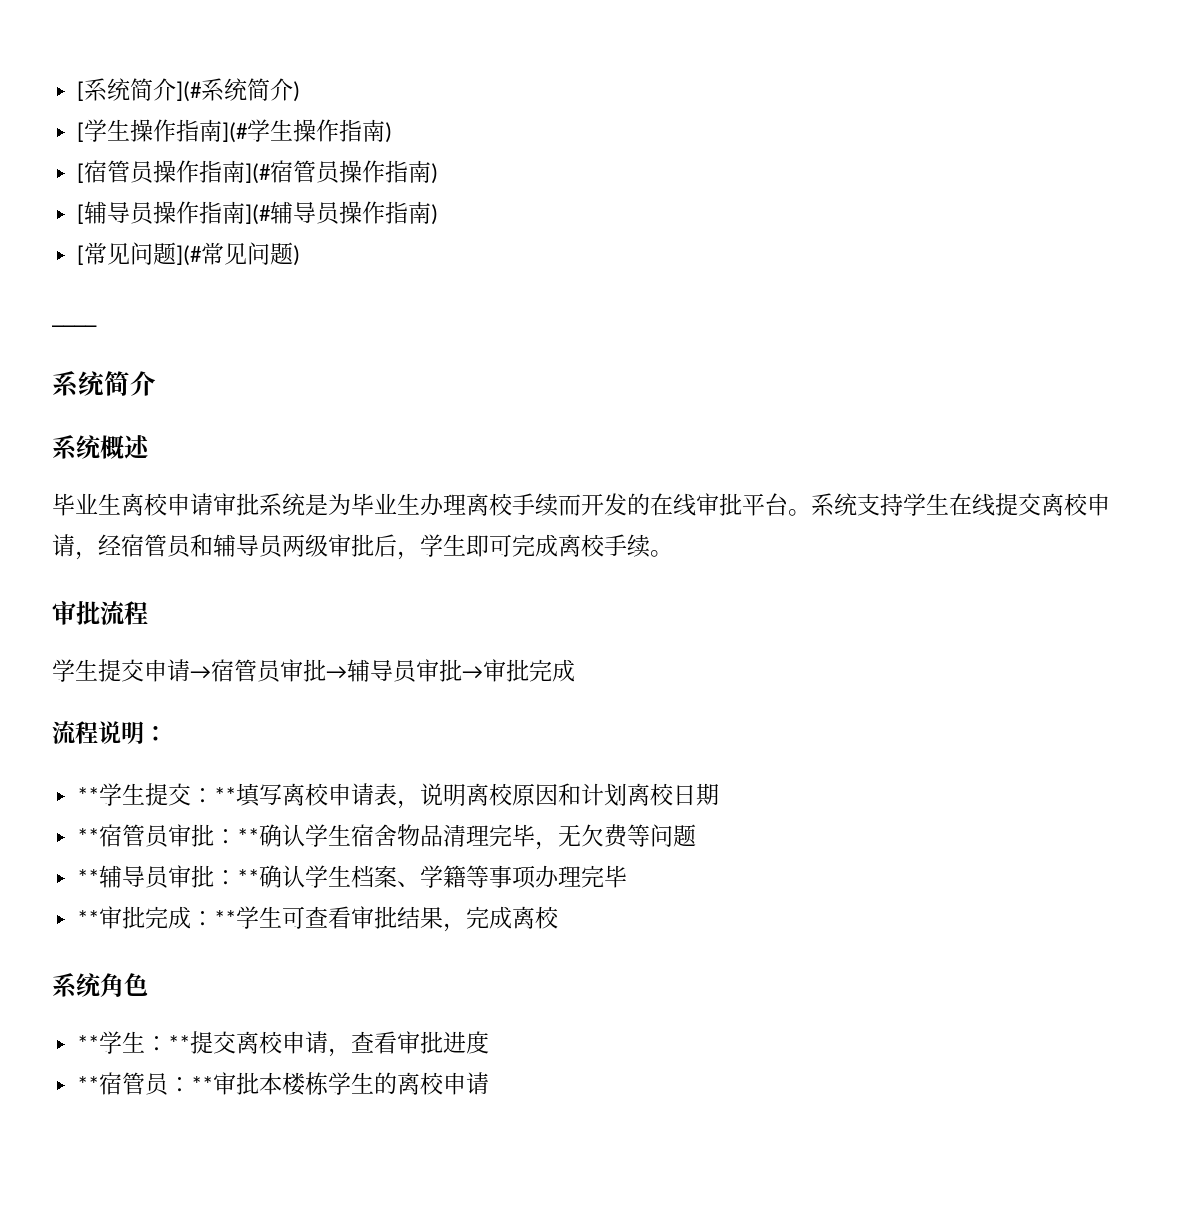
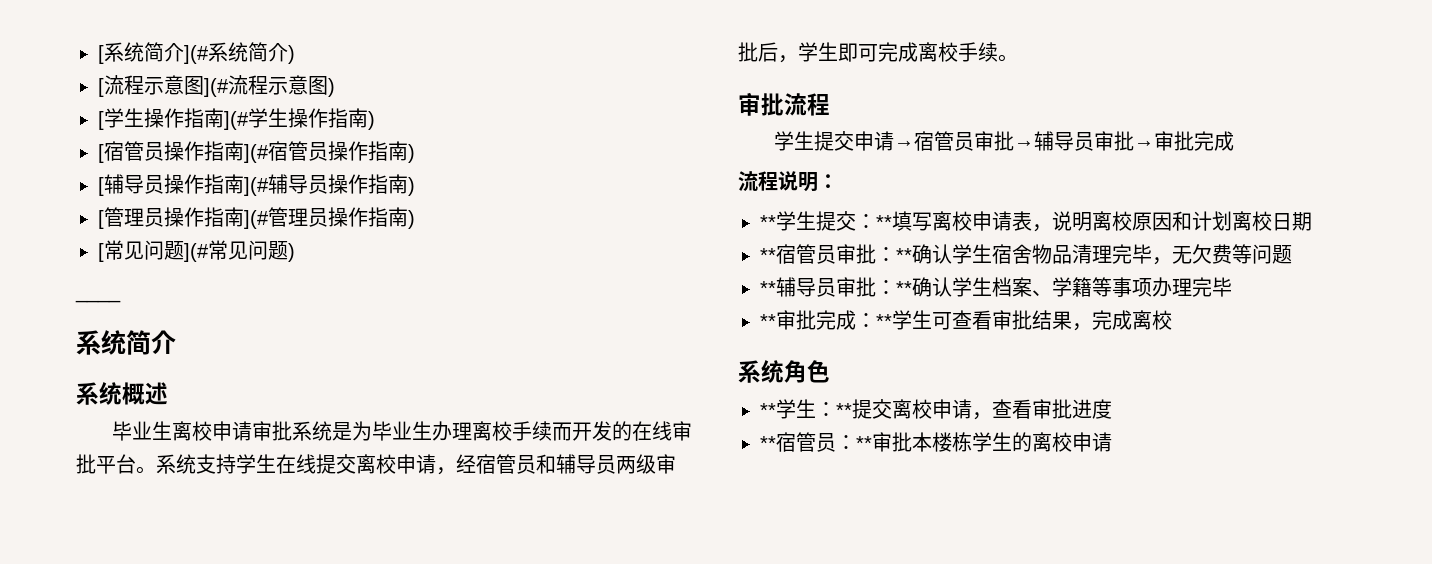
+ [流程示意图](#流程示意图)
+ [管理员操作指南](#管理员操作指南)

